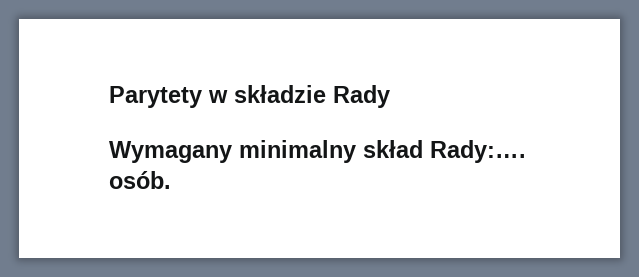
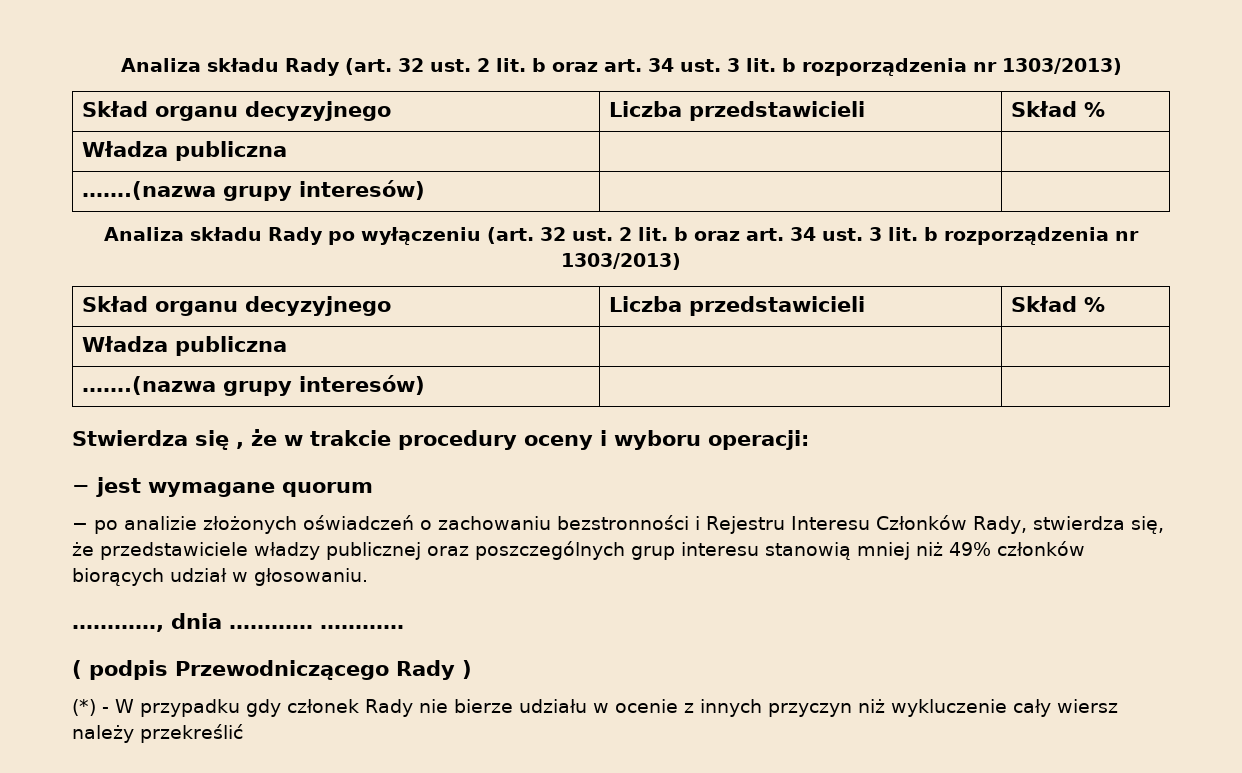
- Parytety w składzie Rady
- Wymagany minimalny skład Rady:…. osób.
+ Analiza składu Rady (art. 32 ust. 2 lit. b oraz art. 34 ust. 3 lit. b rozporządzenia nr 1303/2013)
+ Skład organu decyzyjnego | Liczba przedstawicieli | Skład %
+ Władza publiczna | |
+ …….(nazwa grupy interesów) | |
+ Analiza składu Rady po wyłączeniu (art. 32 ust. 2 lit. b oraz art. 34 ust. 3 lit. b rozporządzenia nr 1303/2013)
+ Skład organu decyzyjnego | Liczba przedstawicieli | Skład %
+ Władza publiczna | |
+ …….(nazwa grupy interesów) | |
+ Stwierdza się , że w trakcie procedury oceny i wyboru operacji:
+ − jest wymagane quorum
+ − po analizie złożonych oświadczeń o zachowaniu bezstronności i Rejestru Interesu Członków Rady, stwierdza się, że przedstawiciele władzy publicznej oraz poszczególnych grup interesu stanowią mniej niż 49% członków biorących udział w głosowaniu.
+ …………, dnia ………… …………
+ ( podpis Przewodniczącego Rady )
+ (*) - W przypadku gdy członek Rady nie bierze udziału w ocenie z innych przyczyn niż wykluczenie cały wiersz należy przekreślić

